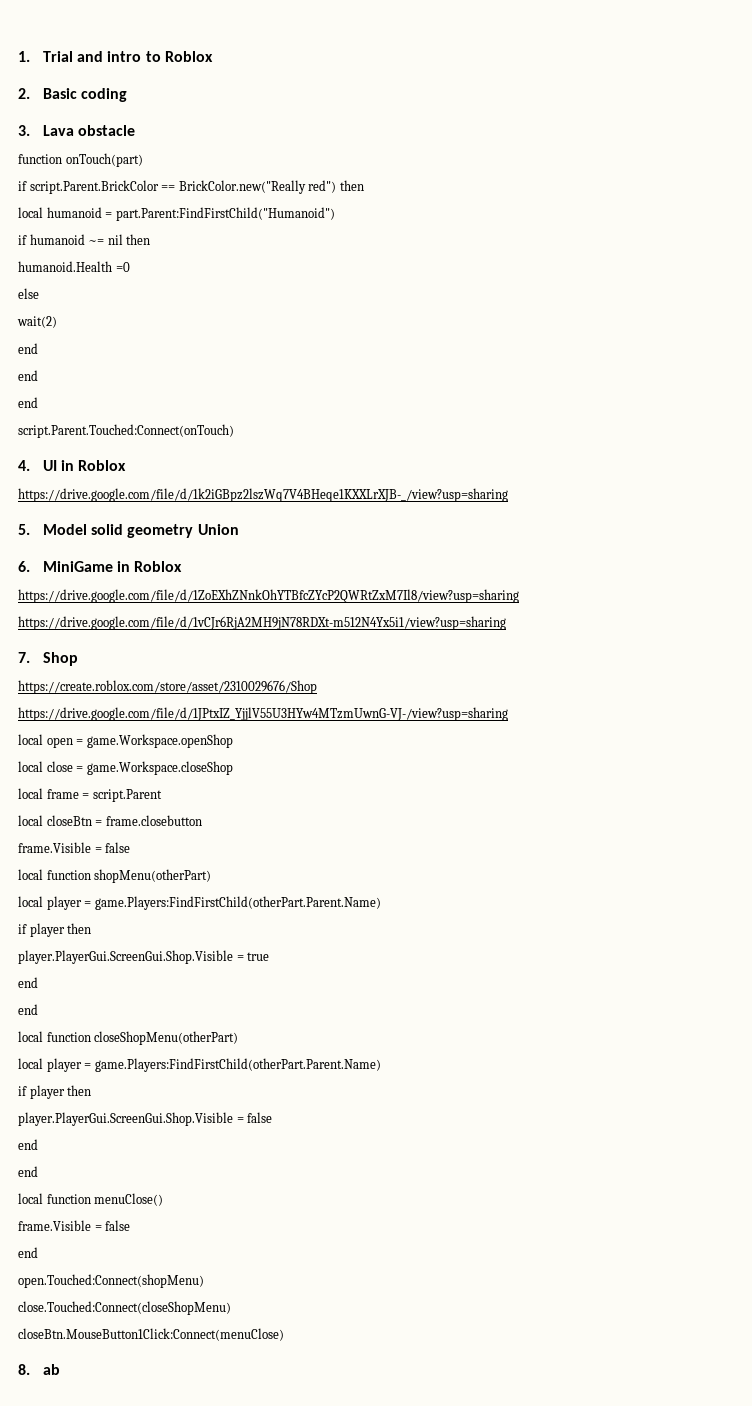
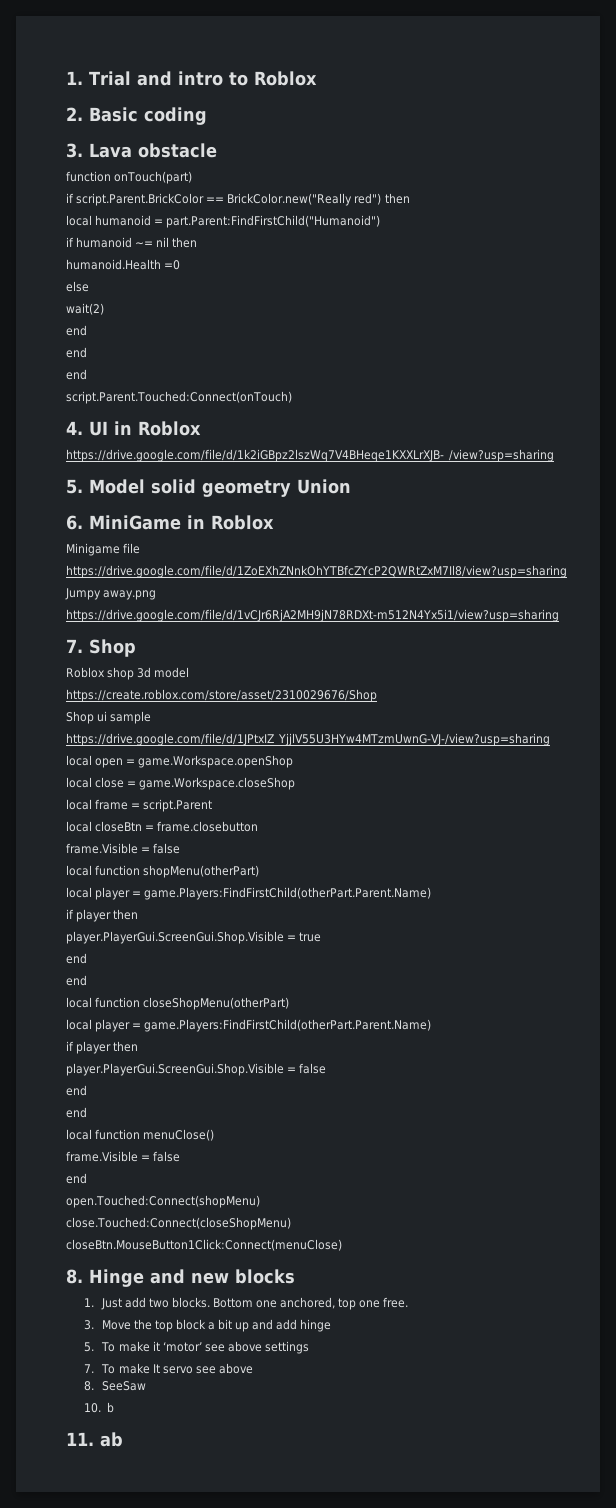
+ Minigame file
+ Jumpy away.png
+ Roblox shop 3d model
  https://create.roblox.com/store/asset/2310029676/Shop
+ Shop ui sample
- 8. ab
+ 8. Hinge and new blocks
+ 1. Just add two blocks. Bottom one anchored, top one free.
+ 3. Move the top block a bit up and add hinge
+ 5. To make it ‘motor’ see above settings
+ 7. To make It servo see above
+ 8. SeeSaw
+ 10. b
+ 11. ab

